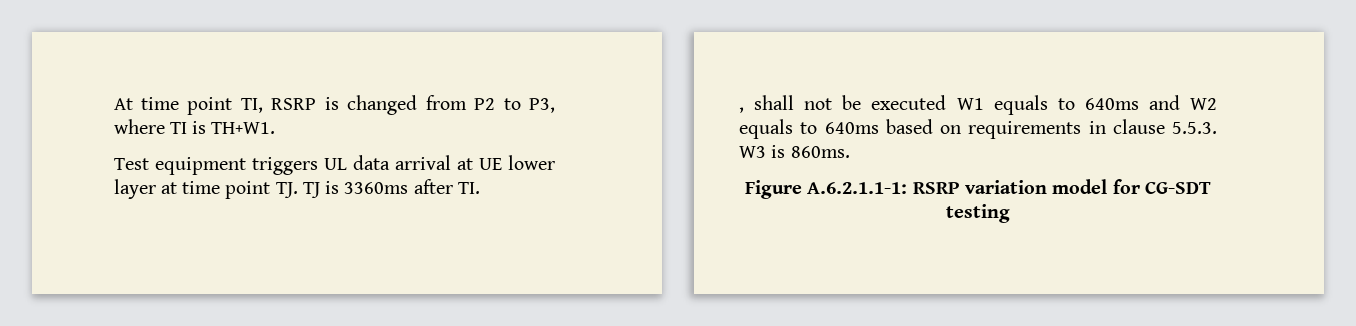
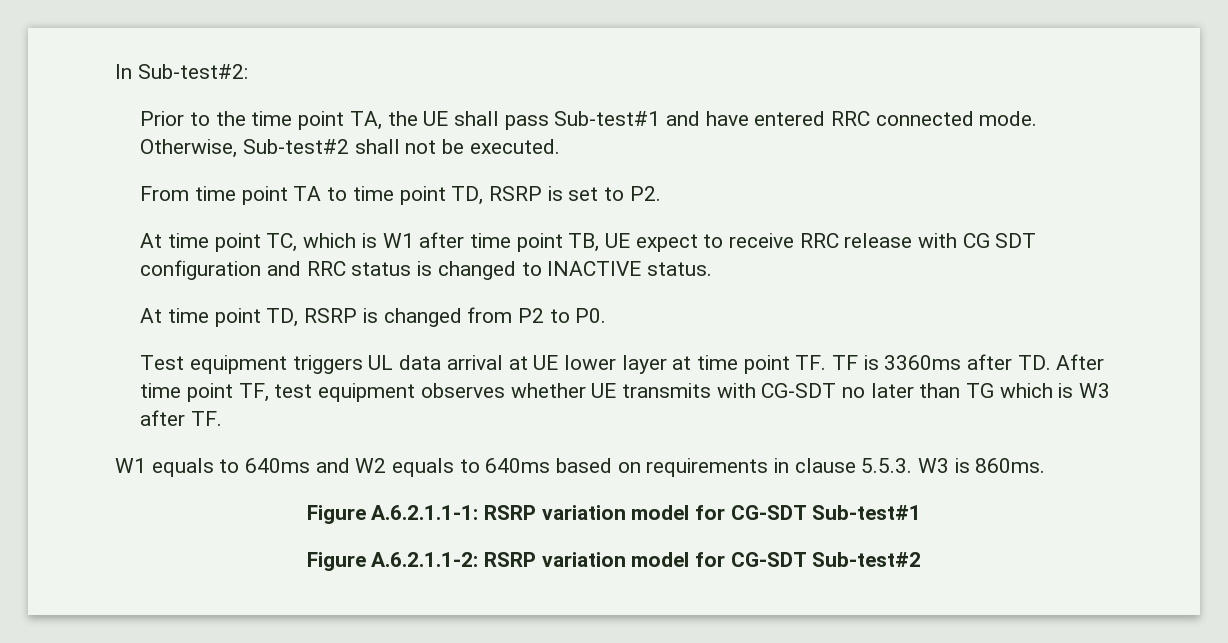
- At time point TI, RSRP is changed from P2 to P3, where TI is TH+W1.
+ In Sub-test#2:
+ Prior to the time point TA, the UE shall pass Sub-test#1 and have entered RRC connected mode. Otherwise, Sub-test#2 shall not be executed.
+ From time point TA to time point TD, RSRP is set to P2.
+ At time point TC, which is W1 after time point TB, UE expect to receive RRC release with CG SDT configuration and RRC status is changed to INACTIVE status.
+ At time point TD, RSRP is changed from P2 to P0.
- Test equipment triggers UL data arrival at UE lower layer at time point TJ. TJ is 3360ms after TI.
- , shall not be executed W1 equals to 640ms and W2 equals to 640ms based on requirements in clause 5.5.3. W3 is 860ms.
+ Test equipment triggers UL data arrival at UE lower layer at time point TF. TF is 3360ms after TD. After time point TF, test equipment observes whether UE transmits with CG-SDT no later than TG which is W3 after TF.
+ W1 equals to 640ms and W2 equals to 640ms based on requirements in clause 5.5.3. W3 is 860ms.
- Figure A.6.2.1.1-1: RSRP variation model for CG-SDT testing
+ Figure A.6.2.1.1-1: RSRP variation model for CG-SDT Sub-test#1
+ Figure A.6.2.1.1-2: RSRP variation model for CG-SDT Sub-test#2

